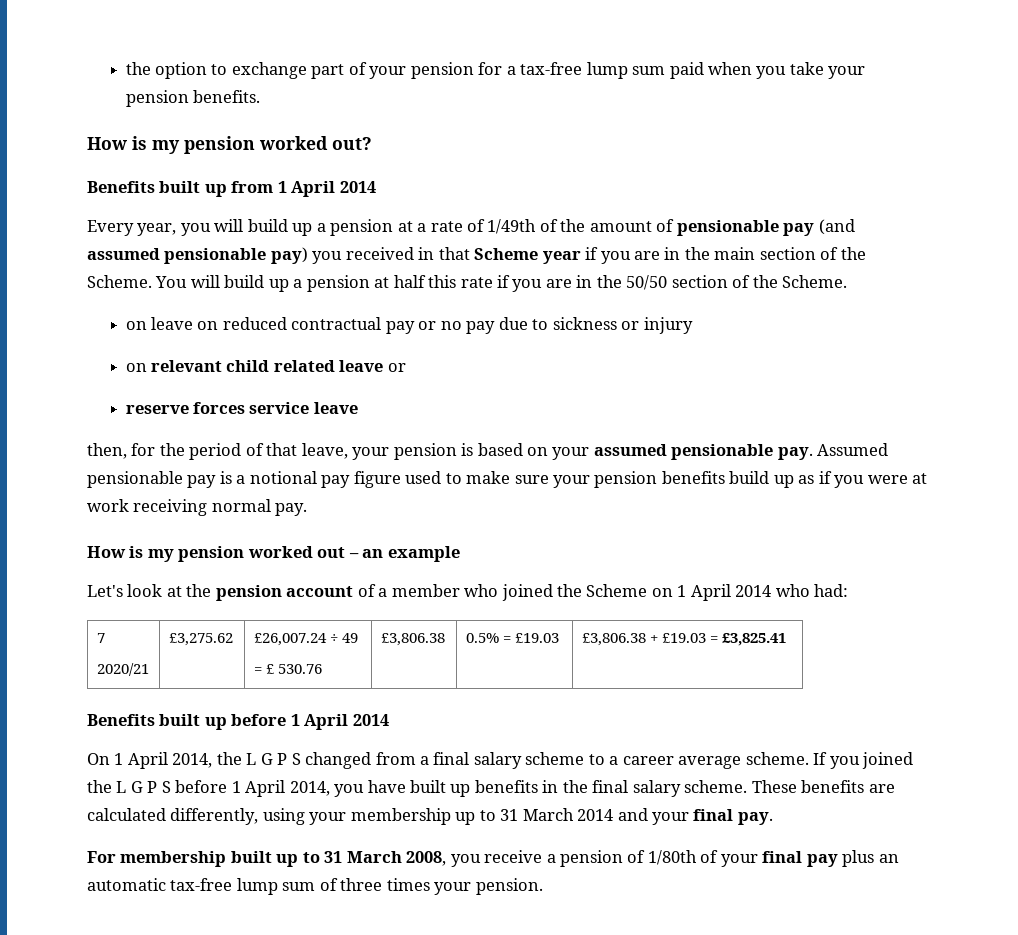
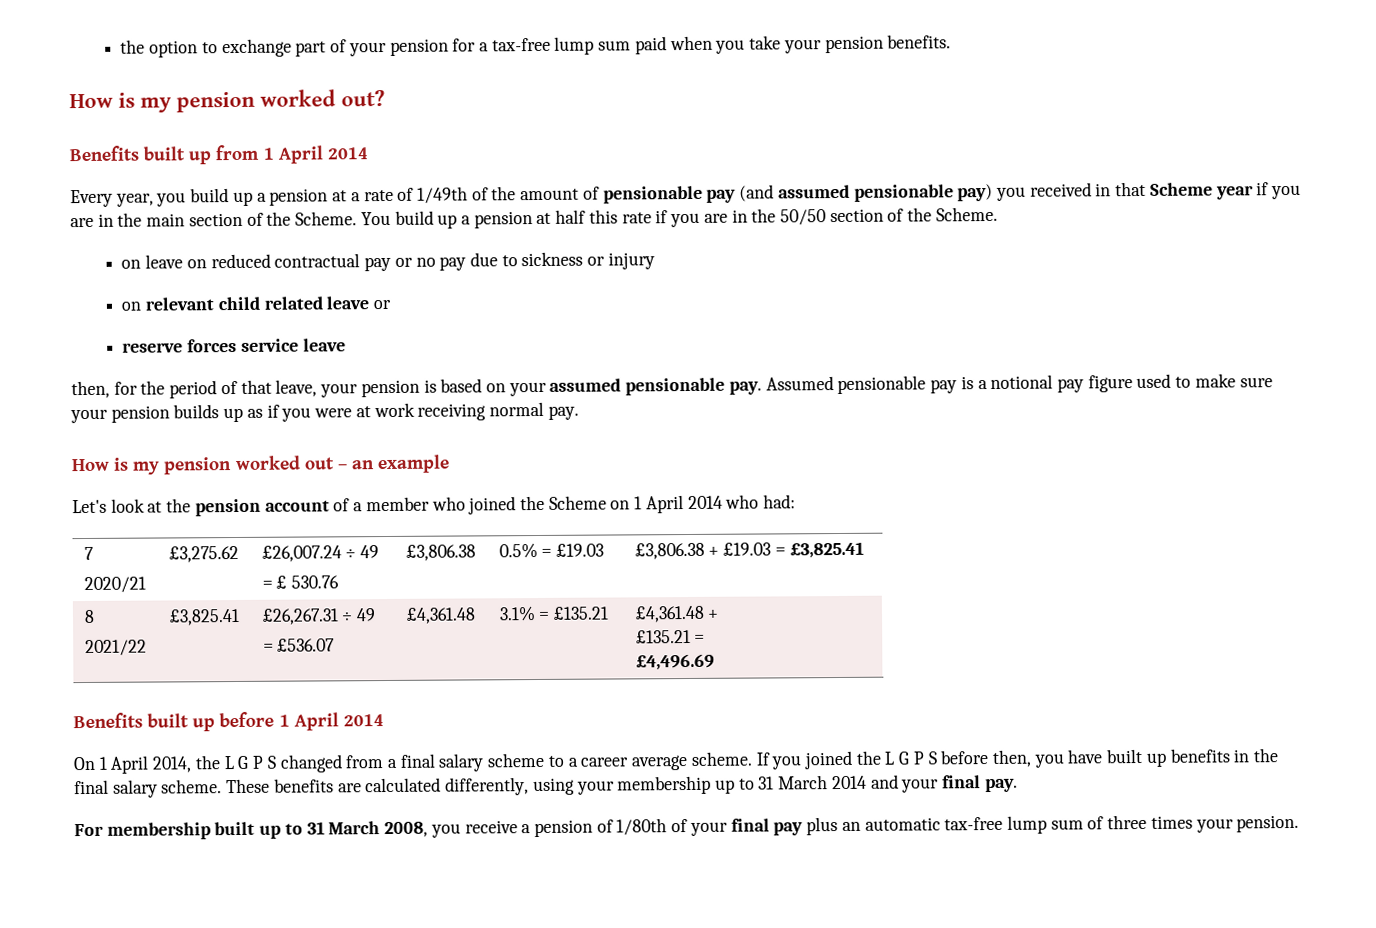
- Every year, you will build up a pension at a rate of 1/49th of the amount of pensionable pay (and assumed pensionable pay) you received in that Scheme year if you are in the main section of the Scheme.
+ Every year, you build up a pension at a rate of 1/49th of the amount of pensionable pay (and assumed pensionable pay) you received in that Scheme year if you are in the main section of the Scheme.
- You will build up a pension at half this rate if you are in the 50/50 section of the Scheme.
+ You build up a pension at half this rate if you are in the 50/50 section of the Scheme.
- Assumed pensionable pay is a notional pay figure used to make sure your pension benefits build up as if you were at work receiving normal pay.
+ Assumed pensionable pay is a notional pay figure used to make sure your pension builds up as if you were at work receiving normal pay.
+ 8
+ 2021/22 | £3,825.41 | £26,267.31 ÷ 49
+ = £536.07 | £4,361.48 | 3.1% = £135.21 | £4,361.48 +
+ £135.21 =
+ £4,496.69
- If you joined the L G P S before 1 April 2014, you have built up benefits in the final salary scheme.
+ If you joined the L G P S before then, you have built up benefits in the final salary scheme.

